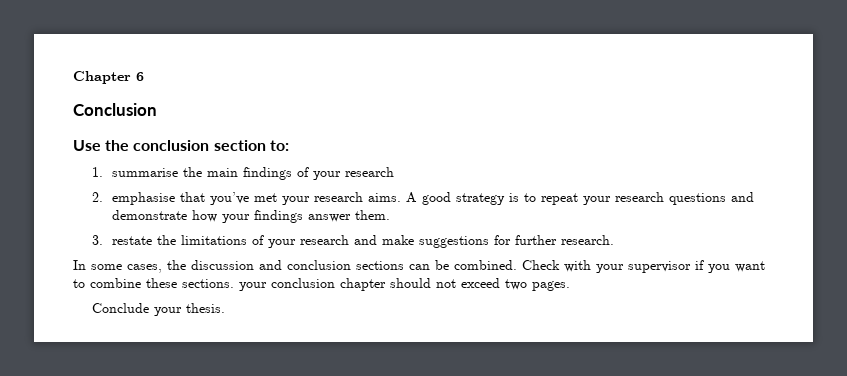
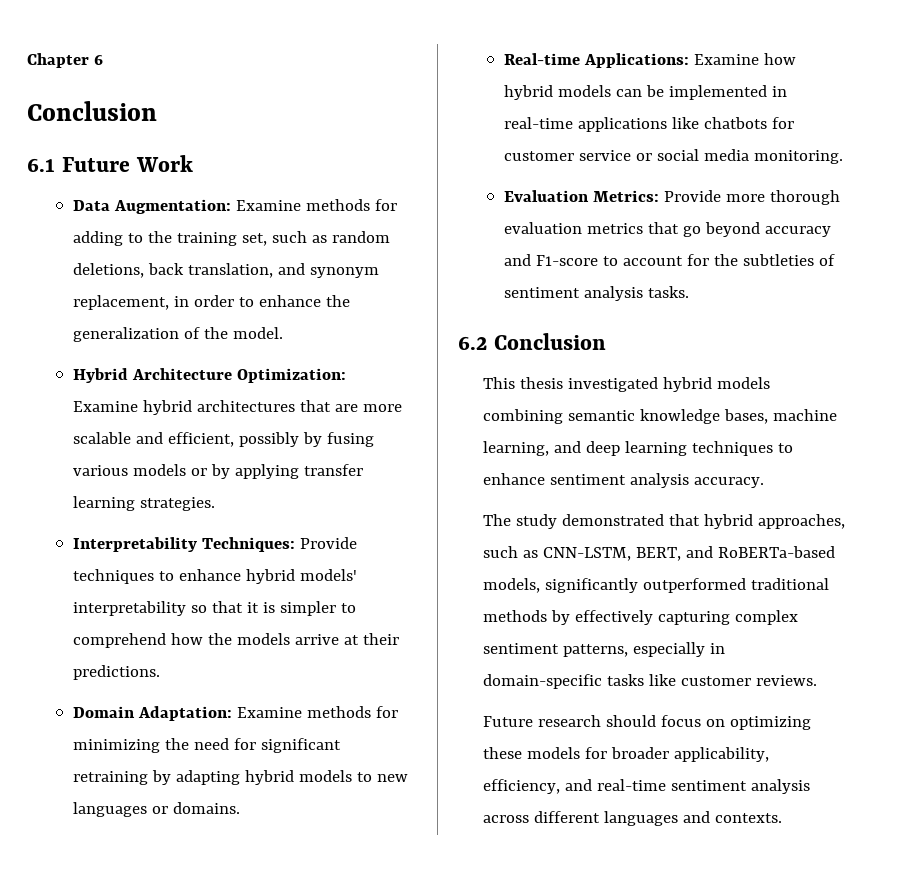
- Use the conclusion section to:
- 1. summarise the main findings of your research
- 2. emphasise that you’ve met your research aims. A good strategy is to repeat your research questions and demonstrate how your findings answer them.
- 3. restate the limitations of your research and make suggestions for further research.
- In some cases, the discussion and conclusion sections can be combined. Check with your supervisor if you want to combine these sections. your conclusion chapter should not exceed two pages.
- Conclude your thesis.
+ 6.1 Future Work
+ Data Augmentation: Examine methods for adding to the training set, such as random deletions, back translation, and synonym replacement, in order to enhance the generalization of the model.
+ Hybrid Architecture Optimization: Examine hybrid architectures that are more scalable and efficient, possibly by fusing various models or by applying transfer learning strategies.
+ Interpretability Techniques: Provide techniques to enhance hybrid models' interpretability so that it is simpler to comprehend how the models arrive at their predictions.
+ Domain Adaptation: Examine methods for minimizing the need for significant retraining by adapting hybrid models to new languages or domains.
+ Real-time Applications: Examine how hybrid models can be implemented in real-time applications like chatbots for customer service or social media monitoring.
+ Evaluation Metrics: Provide more thorough evaluation metrics that go beyond accuracy and F1-score to account for the subtleties of sentiment analysis tasks.
+ 6.2 Conclusion
+ This thesis investigated hybrid models combining semantic knowledge bases, machine learning, and deep learning techniques to enhance sentiment analysis accuracy.
+ The study demonstrated that hybrid approaches, such as CNN-LSTM, BERT, and RoBERTa-based models, significantly outperformed traditional methods by effectively capturing complex sentiment patterns, especially in domain-specific tasks like customer reviews.
+ Future research should focus on optimizing these models for broader applicability, efficiency, and real-time sentiment analysis across different languages and contexts.

